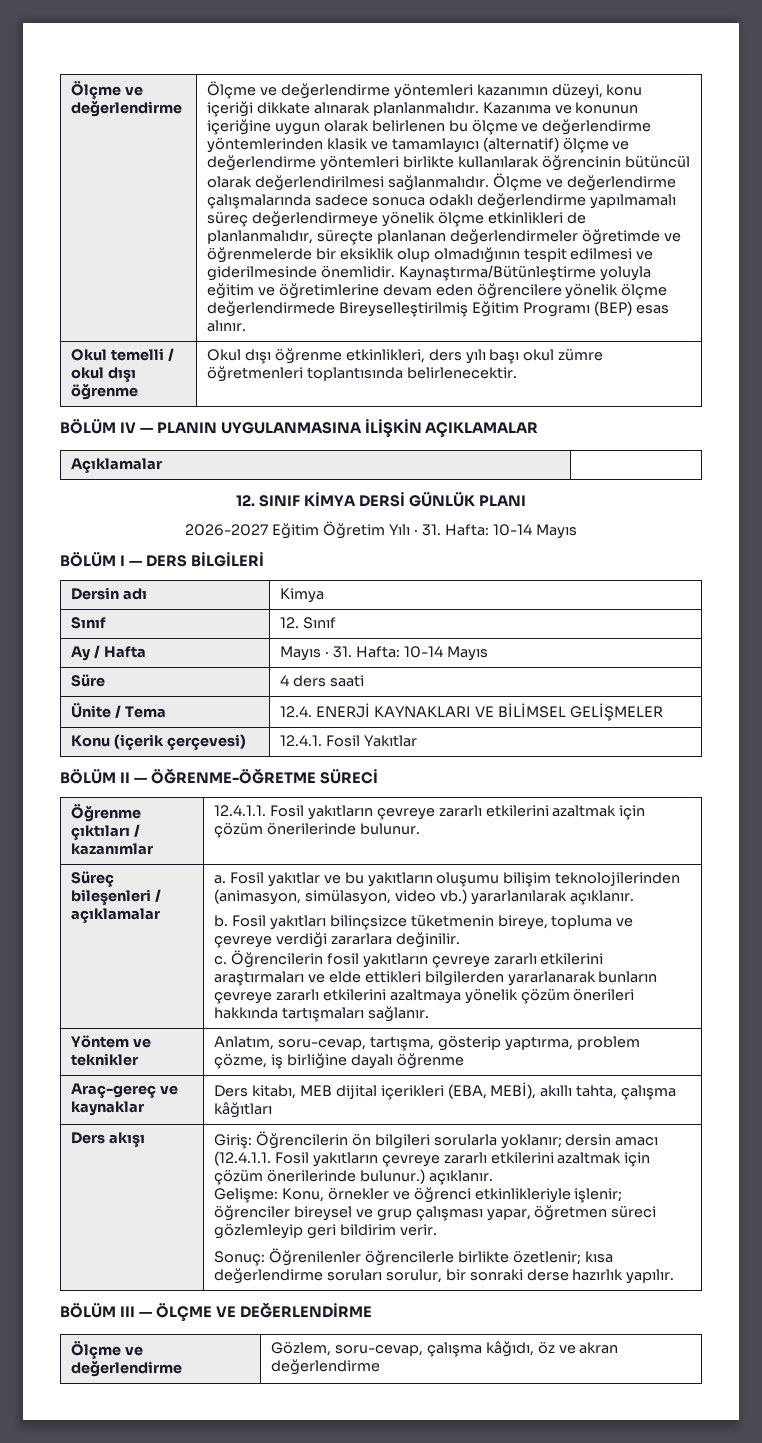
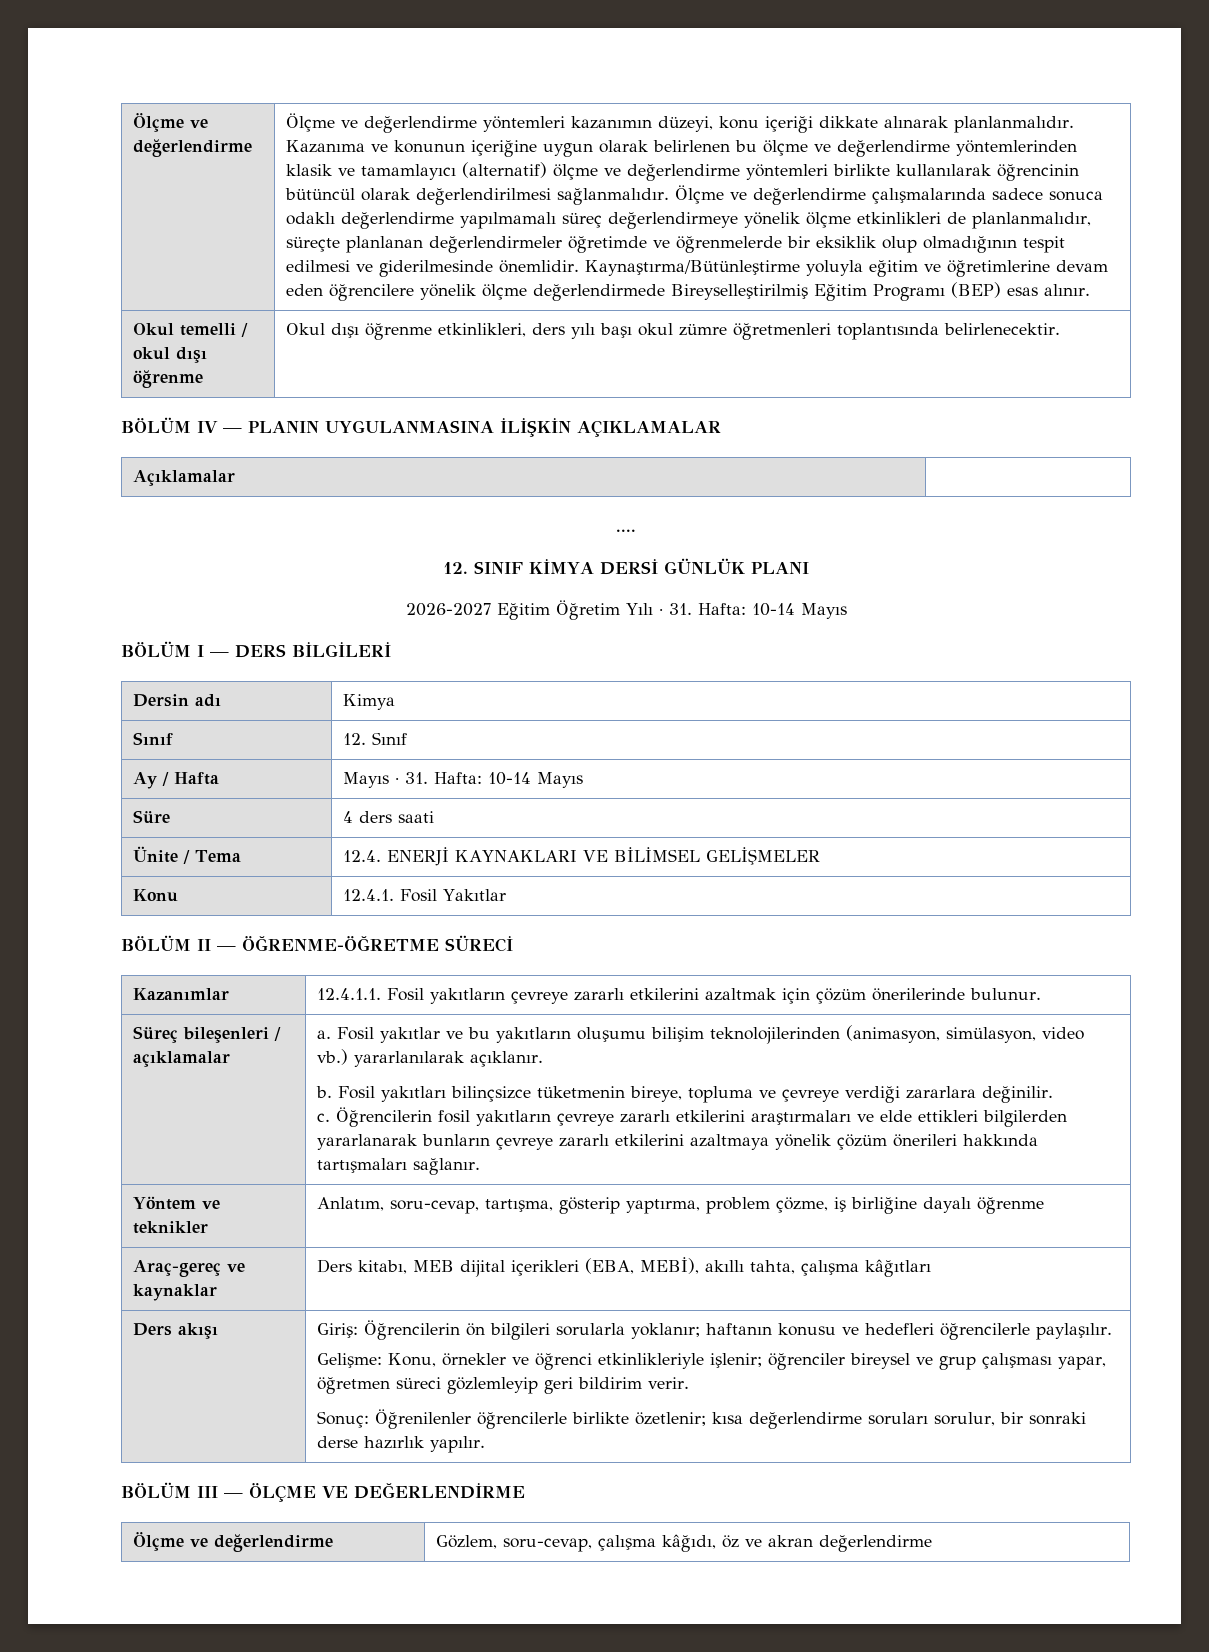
+ ....
- Konu (içerik çerçevesi) | 12.4.1. Fosil Yakıtlar
+ Konu | 12.4.1. Fosil Yakıtlar
- Öğrenme çıktıları / kazanımlar | 12.4.1.1. Fosil yakıtların çevreye zararlı etkilerini azaltmak için çözüm önerilerinde bulunur.
+ Kazanımlar | 12.4.1.1. Fosil yakıtların çevreye zararlı etkilerini azaltmak için çözüm önerilerinde bulunur.
- Giriş: Öğrencilerin ön bilgileri sorularla yoklanır; dersin amacı (12.4.1.1. Fosil yakıtların çevreye zararlı etkilerini azaltmak için çözüm önerilerinde bulunur.) açıklanır.
+ Giriş: Öğrencilerin ön bilgileri sorularla yoklanır; haftanın konusu ve hedefleri öğrencilerle paylaşılır.

